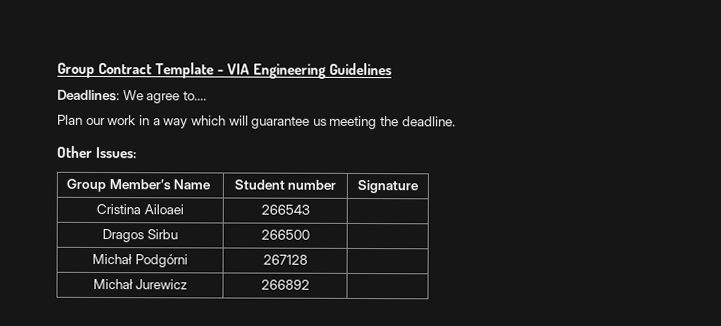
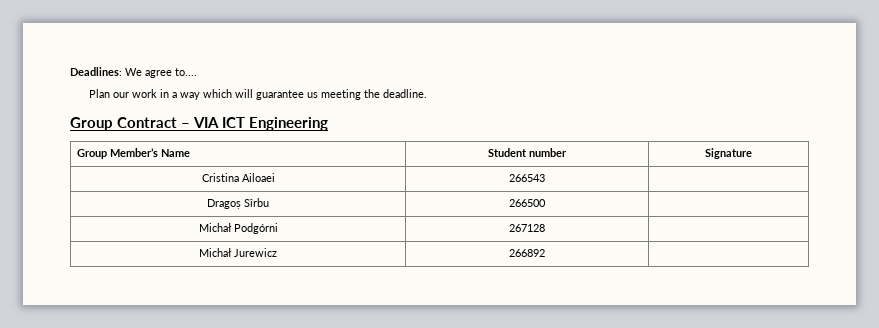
- Group Contract Template - VIA Engineering Guidelines
- Other Issues:
+ Group Contract – VIA ICT Engineering
- Dragos Sirbu | 266500 |
+ Dragoș Sîrbu | 266500 |

